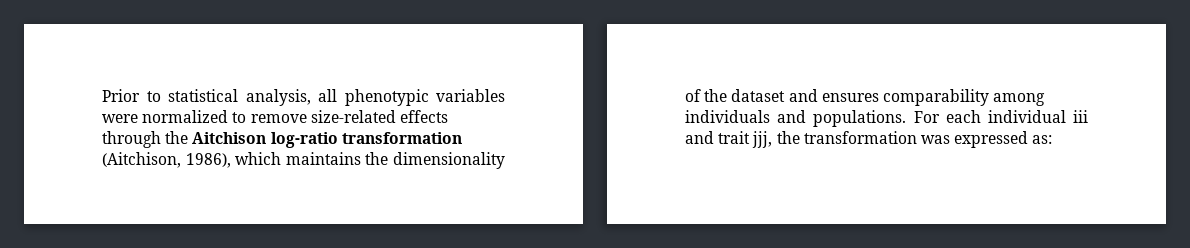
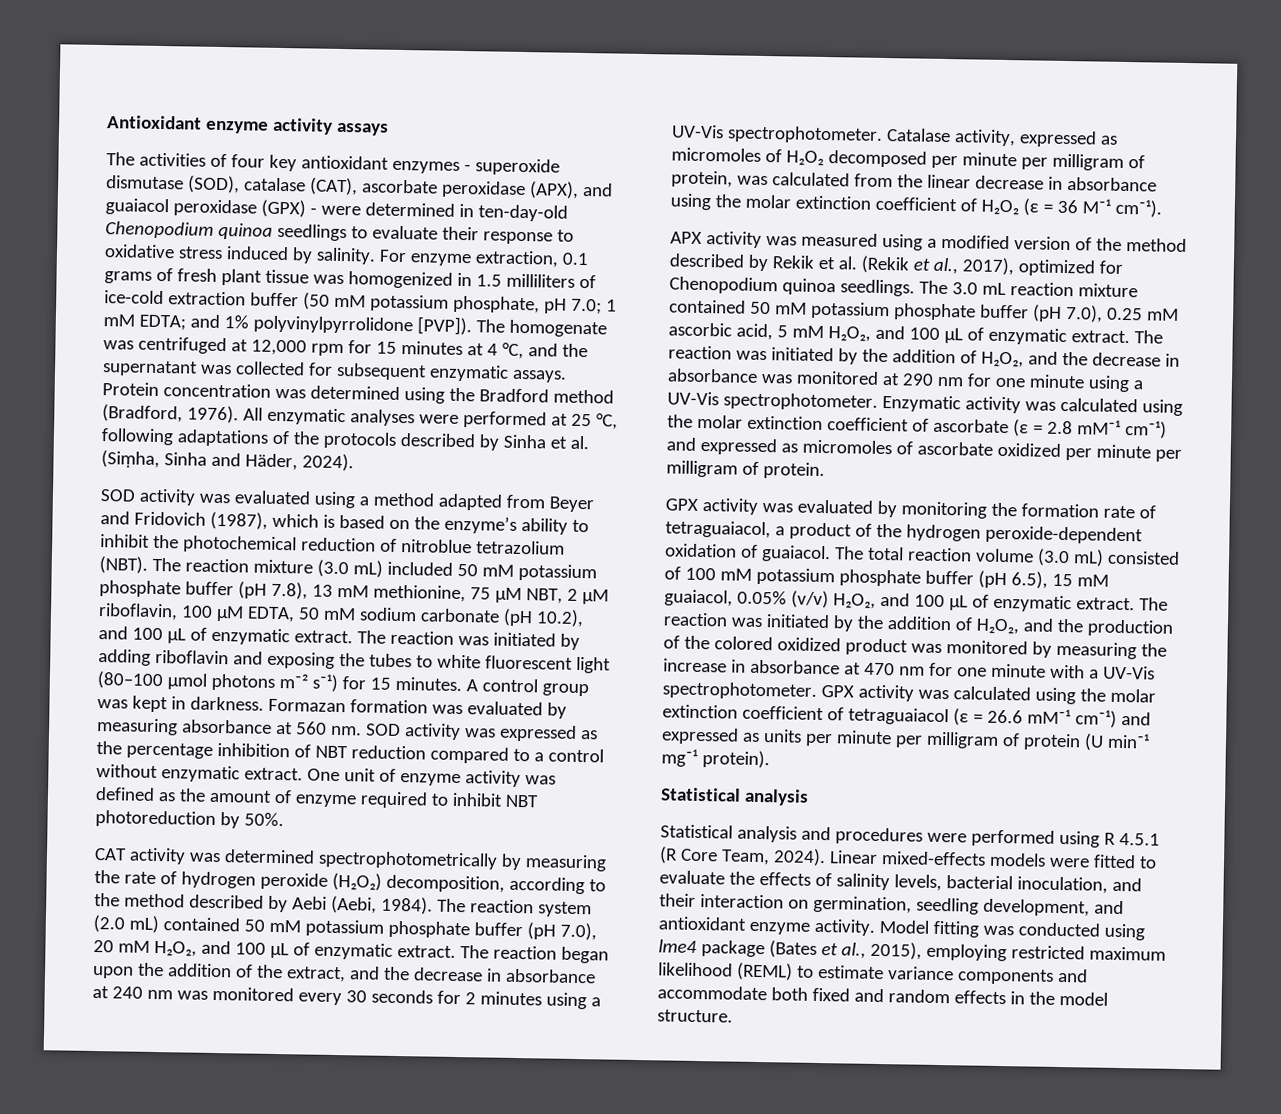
- Prior to statistical analysis, all phenotypic variables were normalized to remove size-related effects through the Aitchison log-ratio transformation (Aitchison, 1986), which maintains the dimensionality of the dataset and ensures comparability among individuals and populations. For each individual iii and trait jjj, the transformation was expressed as:
+ Antioxidant enzyme activity assays
+ The activities of four key antioxidant enzymes - superoxide dismutase (SOD), catalase (CAT), ascorbate peroxidase (APX), and guaiacol peroxidase (GPX) - were determined in ten-day-old Chenopodium quinoa seedlings to evaluate their response to oxidative stress induced by salinity. For enzyme extraction, 0.1 grams of fresh plant tissue was homogenized in 1.5 milliliters of ice-cold extraction buffer (50 mM potassium phosphate, pH 7.0; 1 mM EDTA; and 1% polyvinylpyrrolidone [PVP]). The homogenate was centrifuged at 12,000 rpm for 15 minutes at 4 °C, and the supernatant was collected for subsequent enzymatic assays. Protein concentration was determined using the Bradford method (Bradford, 1976). All enzymatic analyses were performed at 25 °C, following adaptations of the protocols described by Sinha et al. (Siṃha, Sinha and Häder, 2024).
+ SOD activity was evaluated using a method adapted from Beyer and Fridovich (1987), which is based on the enzyme’s ability to inhibit the photochemical reduction of nitroblue tetrazolium (NBT). The reaction mixture (3.0 mL) included 50 mM potassium phosphate buffer (pH 7.8), 13 mM methionine, 75 µM NBT, 2 µM riboflavin, 100 µM EDTA, 50 mM sodium carbonate (pH 10.2), and 100 µL of enzymatic extract. The reaction was initiated by adding riboflavin and exposing the tubes to white fluorescent light (80–100 µmol photons m⁻² s⁻¹) for 15 minutes. A control group was kept in darkness. Formazan formation was evaluated by measuring absorbance at 560 nm. SOD activity was expressed as the percentage inhibition of NBT reduction compared to a control without enzymatic extract. One unit of enzyme activity was defined as the amount of enzyme required to inhibit NBT photoreduction by 50%.
+ CAT activity was determined spectrophotometrically by measuring the rate of hydrogen peroxide (H₂O₂) decomposition, according to the method described by Aebi (Aebi, 1984). The reaction system (2.0 mL) contained 50 mM potassium phosphate buffer (pH 7.0), 20 mM H₂O₂, and 100 µL of enzymatic extract. The reaction began upon the addition of the extract, and the decrease in absorbance at 240 nm was monitored every 30 seconds for 2 minutes using a UV-Vis spectrophotometer. Catalase activity, expressed as micromoles of H₂O₂ decomposed per minute per milligram of protein, was calculated from the linear decrease in absorbance using the molar extinction coefficient of H₂O₂ (ε = 36 M⁻¹ cm⁻¹).
+ APX activity was measured using a modified version of the method described by Rekik et al. (Rekik et al., 2017), optimized for Chenopodium quinoa seedlings. The 3.0 mL reaction mixture contained 50 mM potassium phosphate buffer (pH 7.0), 0.25 mM ascorbic acid, 5 mM H₂O₂, and 100 µL of enzymatic extract. The reaction was initiated by the addition of H₂O₂, and the decrease in absorbance was monitored at 290 nm for one minute using a UV-Vis spectrophotometer. Enzymatic activity was calculated using the molar extinction coefficient of ascorbate (ε = 2.8 mM⁻¹ cm⁻¹) and expressed as micromoles of ascorbate oxidized per minute per milligram of protein.
+ GPX activity was evaluated by monitoring the formation rate of tetraguaiacol, a product of the hydrogen peroxide-dependent oxidation of guaiacol. The total reaction volume (3.0 mL) consisted of 100 mM potassium phosphate buffer (pH 6.5), 15 mM guaiacol, 0.05% (v/v) H₂O₂, and 100 µL of enzymatic extract. The reaction was initiated by the addition of H₂O₂, and the production of the colored oxidized product was monitored by measuring the increase in absorbance at 470 nm for one minute with a UV-Vis spectrophotometer. GPX activity was calculated using the molar extinction coefficient of tetraguaiacol (ε = 26.6 mM⁻¹ cm⁻¹) and expressed as units per minute per milligram of protein (U min⁻¹ mg⁻¹ protein).
+ Statistical analysis
+ Statistical analysis and procedures were performed using R 4.5.1 (R Core Team, 2024). Linear mixed-effects models were fitted to evaluate the effects of salinity levels, bacterial inoculation, and their interaction on germination, seedling development, and antioxidant enzyme activity. Model fitting was conducted using lme4 package (Bates et al., 2015), employing restricted maximum likelihood (REML) to estimate variance components and accommodate both fixed and random effects in the model structure.

